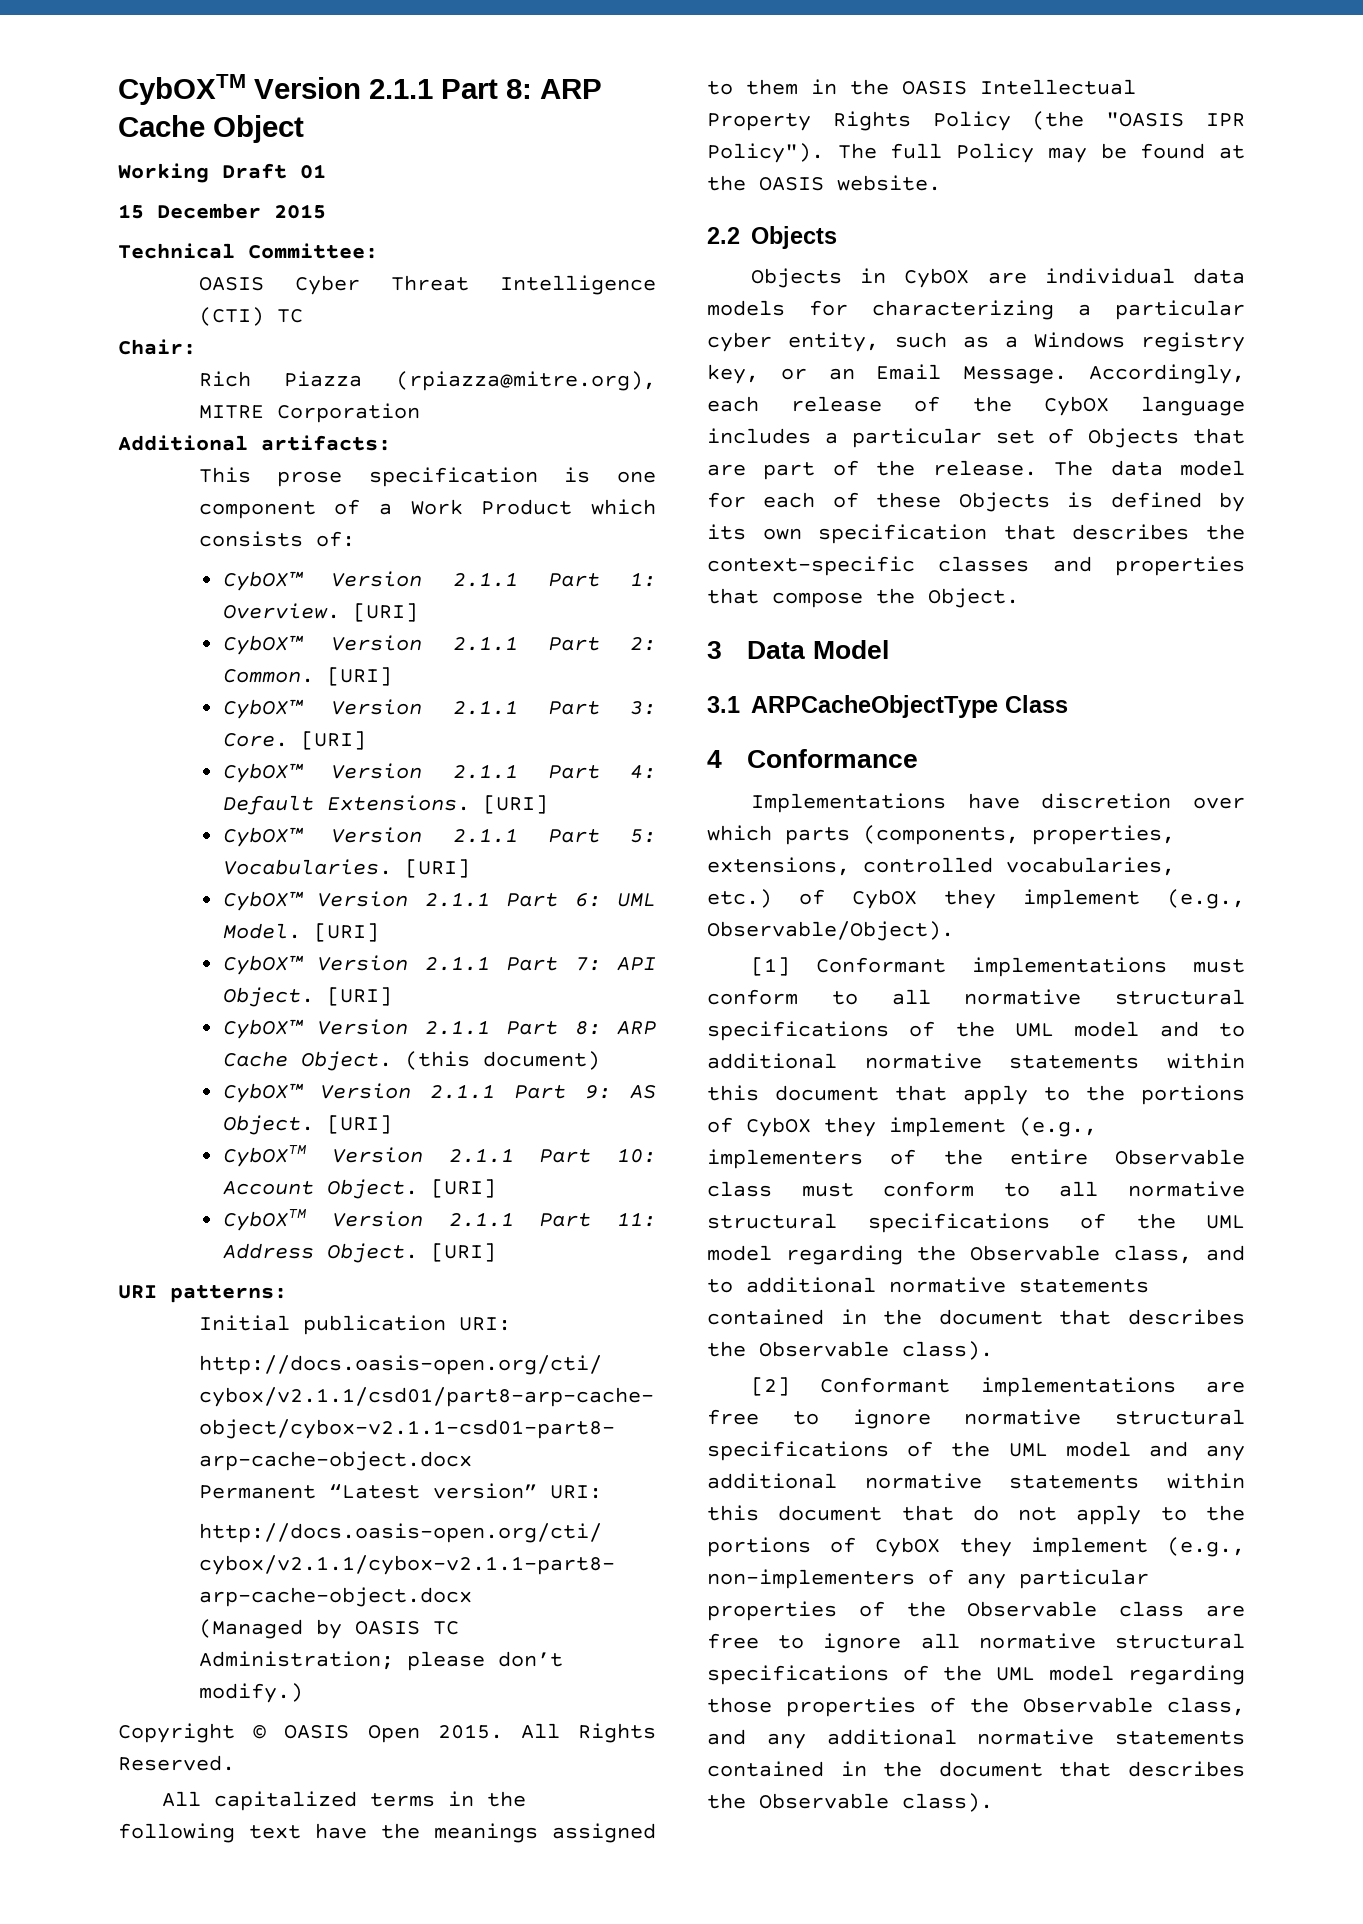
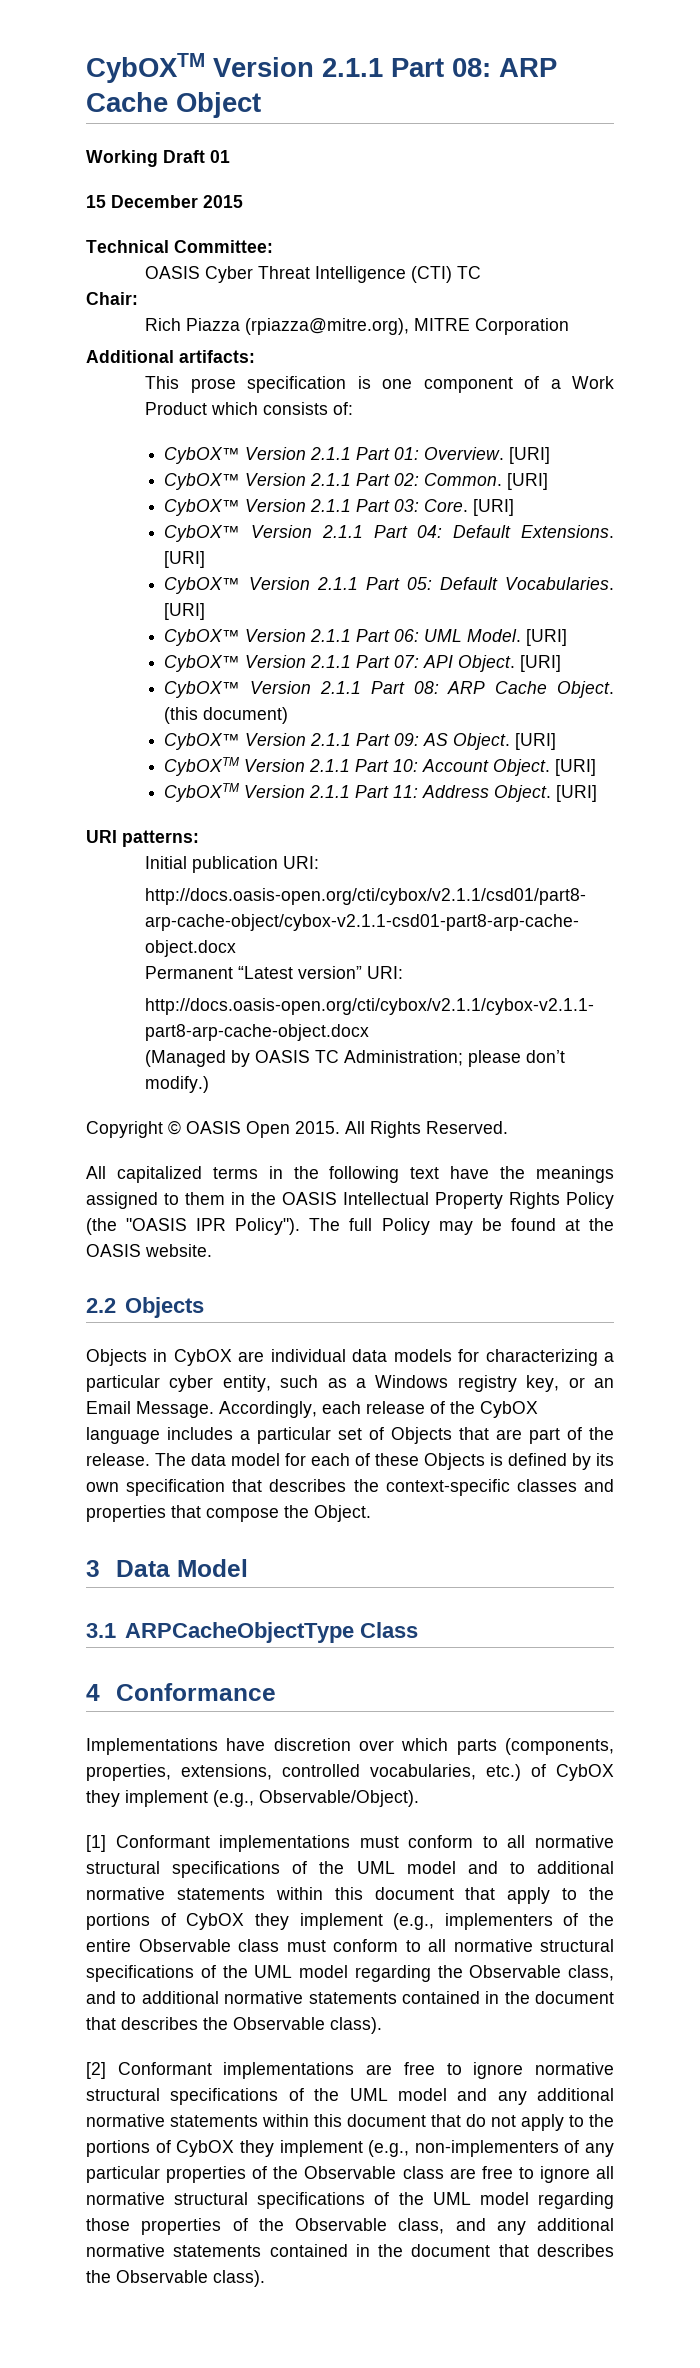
- CybOXTM Version 2.1.1 Part 8: ARP Cache Object
+ CybOXTM Version 2.1.1 Part 08: ARP Cache Object
- CybOX™ Version 2.1.1 Part 1: Overview.
+ CybOX™ Version 2.1.1 Part 01: Overview.
- CybOX™ Version 2.1.1 Part 2: Common.
+ CybOX™ Version 2.1.1 Part 02: Common.
- CybOX™ Version 2.1.1 Part 3: Core.
+ CybOX™ Version 2.1.1 Part 03: Core.
- CybOX™ Version 2.1.1 Part 4: Default Extensions.
+ CybOX™ Version 2.1.1 Part 04: Default Extensions.
- CybOX™ Version 2.1.1 Part 5: Vocabularies.
+ CybOX™ Version 2.1.1 Part 05: Default Vocabularies.
- CybOX™ Version 2.1.1 Part 6: UML Model.
+ CybOX™ Version 2.1.1 Part 06: UML Model.
- CybOX™ Version 2.1.1 Part 7: API Object.
+ CybOX™ Version 2.1.1 Part 07: API Object.
- CybOX™ Version 2.1.1 Part 8: ARP Cache Object.
+ CybOX™ Version 2.1.1 Part 08: ARP Cache Object.
- CybOX™ Version 2.1.1 Part 9: AS Object.
+ CybOX™ Version 2.1.1 Part 09: AS Object.

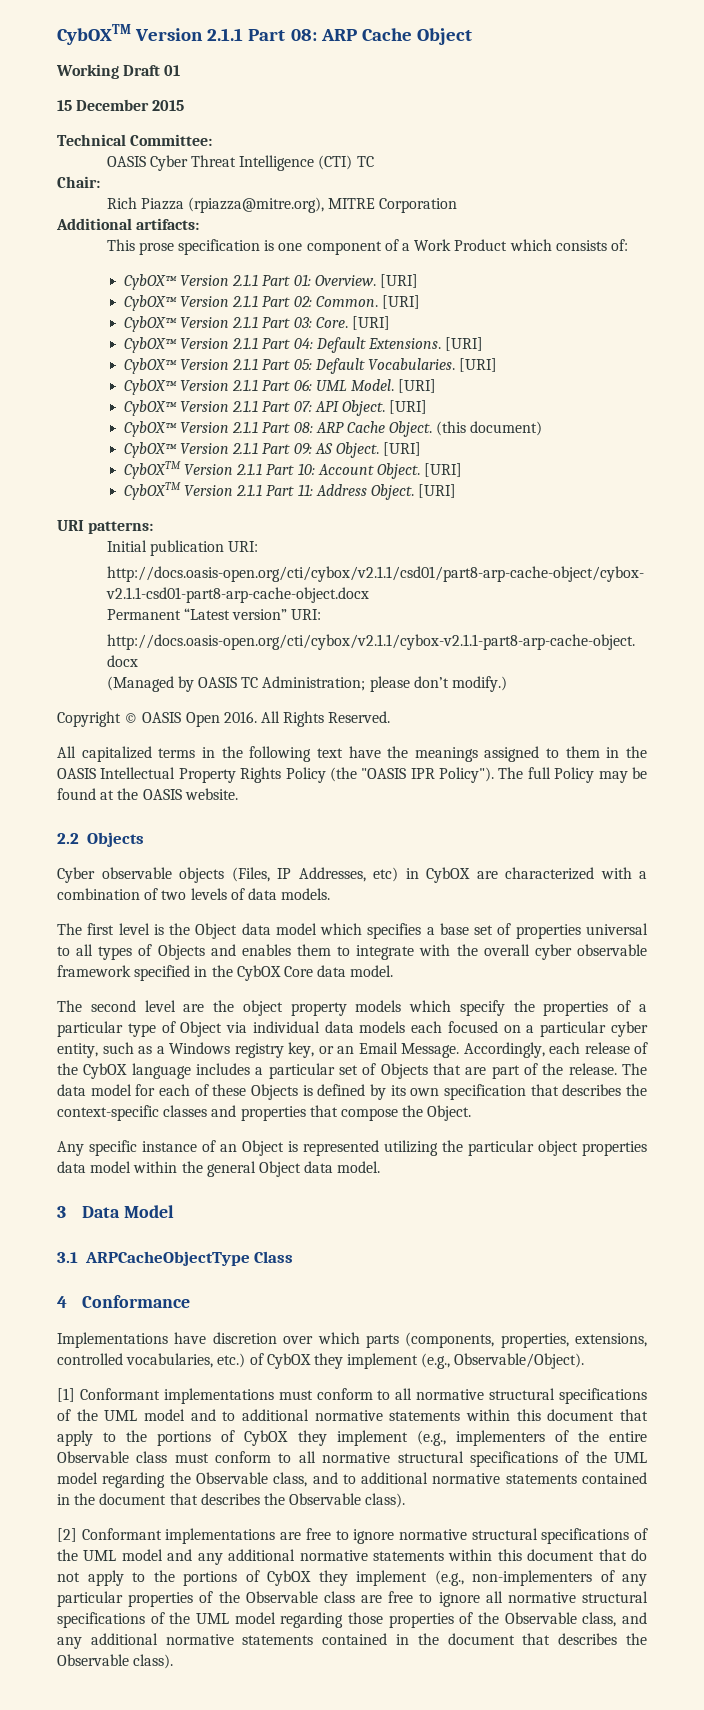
- Copyright © OASIS Open 2015.
+ Copyright © OASIS Open 2016.
- Objects in CybOX are individual data models for characterizing a particular cyber entity, such as a Windows registry key, or an Email Message.
+ Cyber observable objects (Files, IP Addresses, etc) in CybOX are characterized with a combination of two levels of data models.
+ The first level is the Object data model which specifies a base set of properties universal to all types of Objects and enables them to integrate with the overall cyber observable framework specified in the CybOX Core data model.
+ The second level are the object property models which specify the properties of a particular type of Object via individual data models each focused on a particular cyber entity, such as a Windows registry key, or an Email Message.
+ Any specific instance of an Object is represented utilizing the particular object properties data model within the general Object data model.

